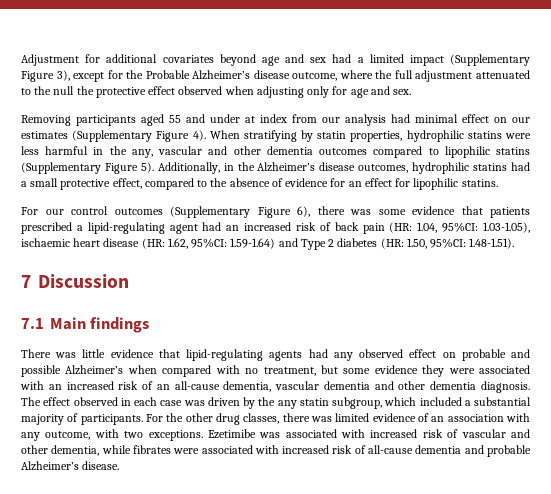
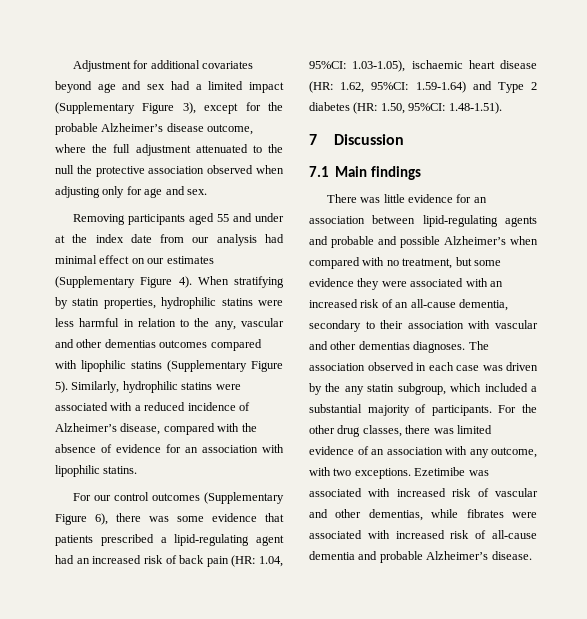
- Adjustment for additional covariates beyond age and sex had a limited impact (Supplementary Figure 3), except for the Probable Alzheimer’s disease outcome, where the full adjustment attenuated to the null the protective effect observed when adjusting only for age and sex.
+ Adjustment for additional covariates beyond age and sex had a limited impact (Supplementary Figure 3), except for the probable Alzheimer’s disease outcome, where the full adjustment attenuated to the null the protective association observed when adjusting only for age and sex.
- Removing participants aged 55 and under at index from our analysis had minimal effect on our estimates (Supplementary Figure 4).
+ Removing participants aged 55 and under at the index date from our analysis had minimal effect on our estimates (Supplementary Figure 4).
- When stratifying by statin properties, hydrophilic statins were less harmful in the any, vascular and other dementia outcomes compared to lipophilic statins (Supplementary Figure 5).
+ When stratifying by statin properties, hydrophilic statins were less harmful in relation to the any, vascular and other dementias outcomes compared with lipophilic statins (Supplementary Figure 5).
- Additionally, in the Alzheimer’s disease outcomes, hydrophilic statins had a small protective effect, compared to the absence of evidence for an effect for lipophilic statins.
+ Similarly, hydrophilic statins were associated with a reduced incidence of Alzheimer’s disease, compared with the absence of evidence for an association with lipophilic statins.
- There was little evidence that lipid-regulating agents had any observed effect on probable and possible Alzheimer’s when compared with no treatment, but some evidence they were associated with an increased risk of an all-cause dementia, vascular dementia and other dementia diagnosis. The effect observed in each case was driven by the any statin subgroup, which included a substantial majority of participants.
+ There was little evidence for an association between lipid-regulating agents and probable and possible Alzheimer’s when compared with no treatment, but some evidence they were associated with an increased risk of an all-cause dementia, secondary to their association with vascular and other dementias diagnoses. The association observed in each case was driven by the any statin subgroup, which included a substantial majority of participants.
- Ezetimibe was associated with increased risk of vascular and other dementia, while fibrates were associated with increased risk of all-cause dementia and probable Alzheimer’s disease.
+ Ezetimibe was associated with increased risk of vascular and other dementias, while fibrates were associated with increased risk of all-cause dementia and probable Alzheimer’s disease.

